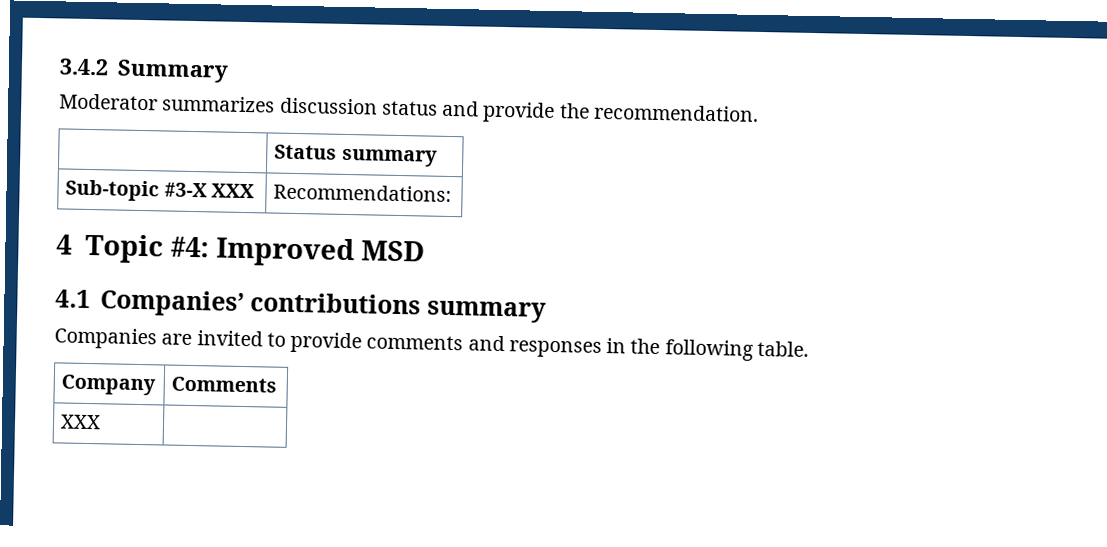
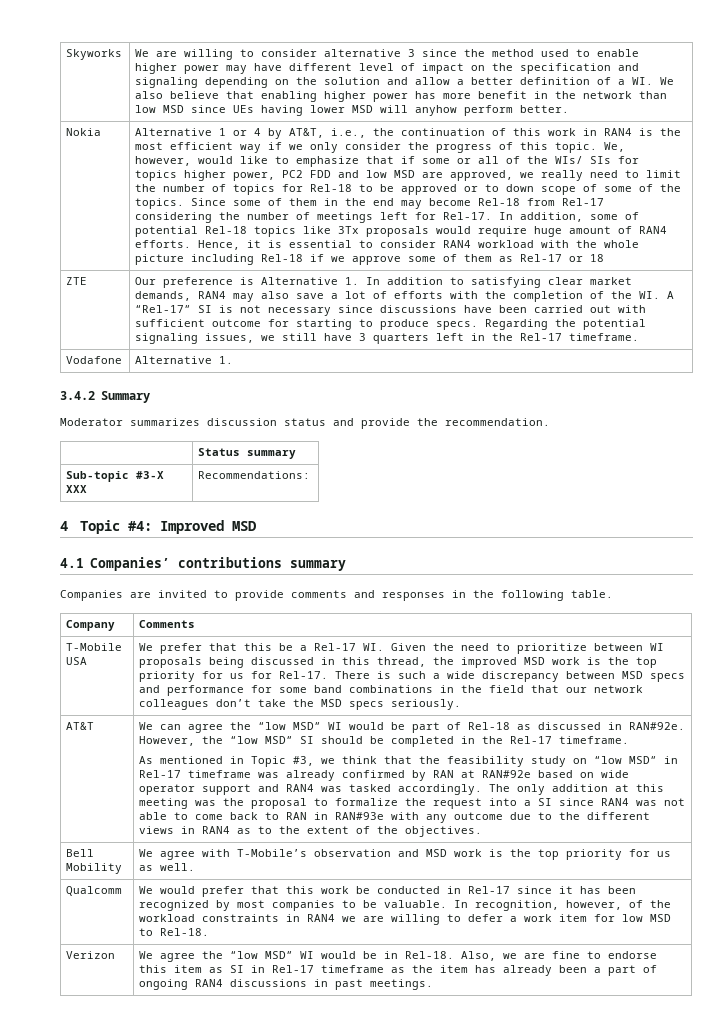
+ Skyworks | We are willing to consider alternative 3 since the method used to enable higher power may have different level of impact on the specification and signaling depending on the solution and allow a better definition of a WI. We also believe that enabling higher power has more benefit in the network than low MSD since UEs having lower MSD will anyhow perform better.
+ Nokia | Alternative 1 or 4 by AT&T, i.e., the continuation of this work in RAN4 is the most efficient way if we only consider the progress of this topic. We, however, would like to emphasize that if some or all of the WIs/ SIs for topics higher power, PC2 FDD and low MSD are approved, we really need to limit the number of topics for Rel-18 to be approved or to down scope of some of the topics. Since some of them in the end may become Rel-18 from Rel-17 considering the number of meetings left for Rel-17. In addition, some of potential Rel-18 topics like 3Tx proposals would require huge amount of RAN4 efforts. Hence, it is essential to consider RAN4 workload with the whole picture including Rel-18 if we approve some of them as Rel-17 or 18
+ ZTE | Our preference is Alternative 1. In addition to satisfying clear market demands, RAN4 may also save a lot of efforts with the completion of the WI. A “Rel-17” SI is not necessary since discussions have been carried out with sufficient outcome for starting to produce specs. Regarding the potential signaling issues, we still have 3 quarters left in the Rel-17 timeframe.
+ Vodafone | Alternative 1.
  Company | Comments
- XXX
+ T-Mobile USA | We prefer that this be a Rel-17 WI. Given the need to prioritize between WI proposals being discussed in this thread, the improved MSD work is the top priority for us for Rel-17. There is such a wide discrepancy between MSD specs and performance for some band combinations in the field that our network colleagues don’t take the MSD specs seriously.
+ AT&T | We can agree the “low MSD” WI would be part of Rel-18 as discussed in RAN#92e. However, the “low MSD” SI should be completed in the Rel-17 timeframe.
+ As mentioned in Topic #3, we think that the feasibility study on “low MSD” in Rel-17 timeframe was already confirmed by RAN at RAN#92e based on wide operator support and RAN4 was tasked accordingly. The only addition at this meeting was the proposal to formalize the request into a SI since RAN4 was not able to come back to RAN in RAN#93e with any outcome due to the different views in RAN4 as to the extent of the objectives.
+ Bell Mobility | We agree with T-Mobile’s observation and MSD work is the top priority for us as well.
+ Qualcomm | We would prefer that this work be conducted in Rel-17 since it has been recognized by most companies to be valuable. In recognition, however, of the workload constraints in RAN4 we are willing to defer a work item for low MSD to Rel-18.
+ Verizon | We agree the “low MSD” WI would be in Rel-18. Also, we are fine to endorse this item as SI in Rel-17 timeframe as the item has already been a part of ongoing RAN4 discussions in past meetings.

